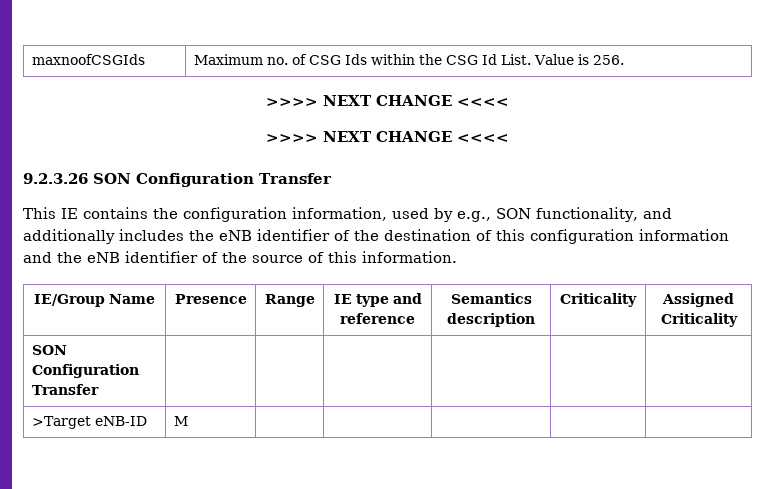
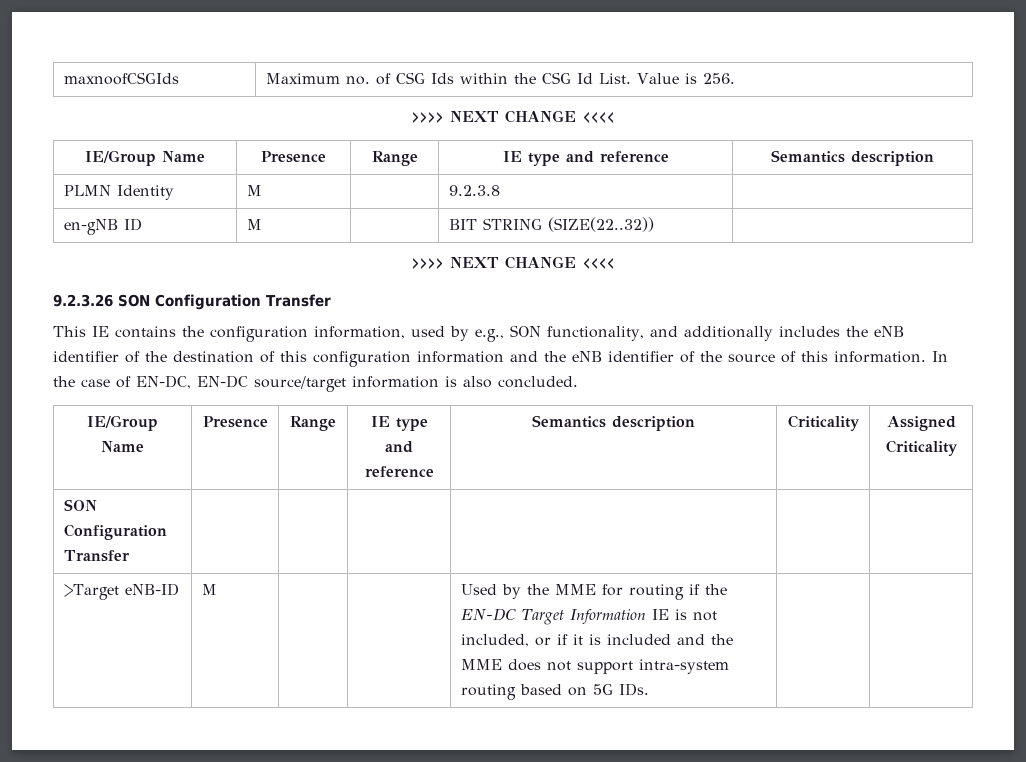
  maxnoofCSGIds | Maximum no. of CSG Ids within the CSG Id List. Value is 256.
  >>>> NEXT CHANGE <<<<
+ IE/Group Name | Presence | Range | IE type and reference | Semantics description
+ PLMN Identity | M | | 9.2.3.8 |
+ en-gNB ID | M | | BIT STRING (SIZE(22..32)) |
+ In the case of EN-DC, EN-DC source/target information is also concluded.
- >Target eNB-ID | M | | | | |
+ >Target eNB-ID | M | | | Used by the MME for routing if the EN-DC Target Information IE is not included, or if it is included and the MME does not support intra-system routing based on 5G IDs. | |

